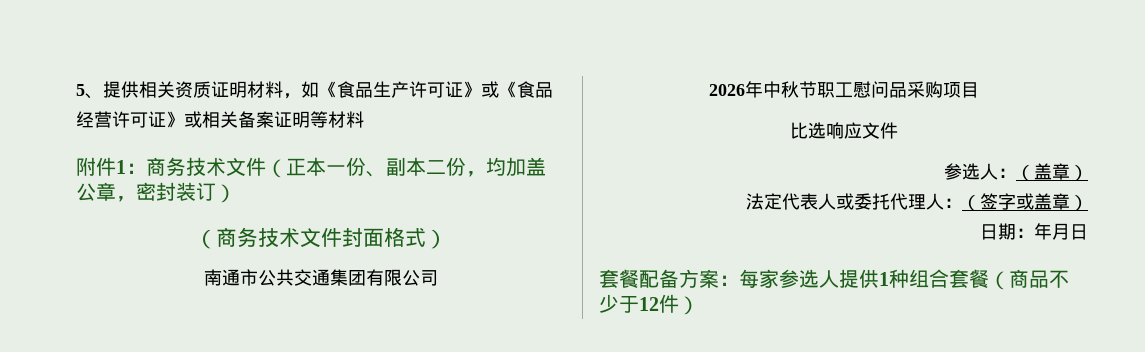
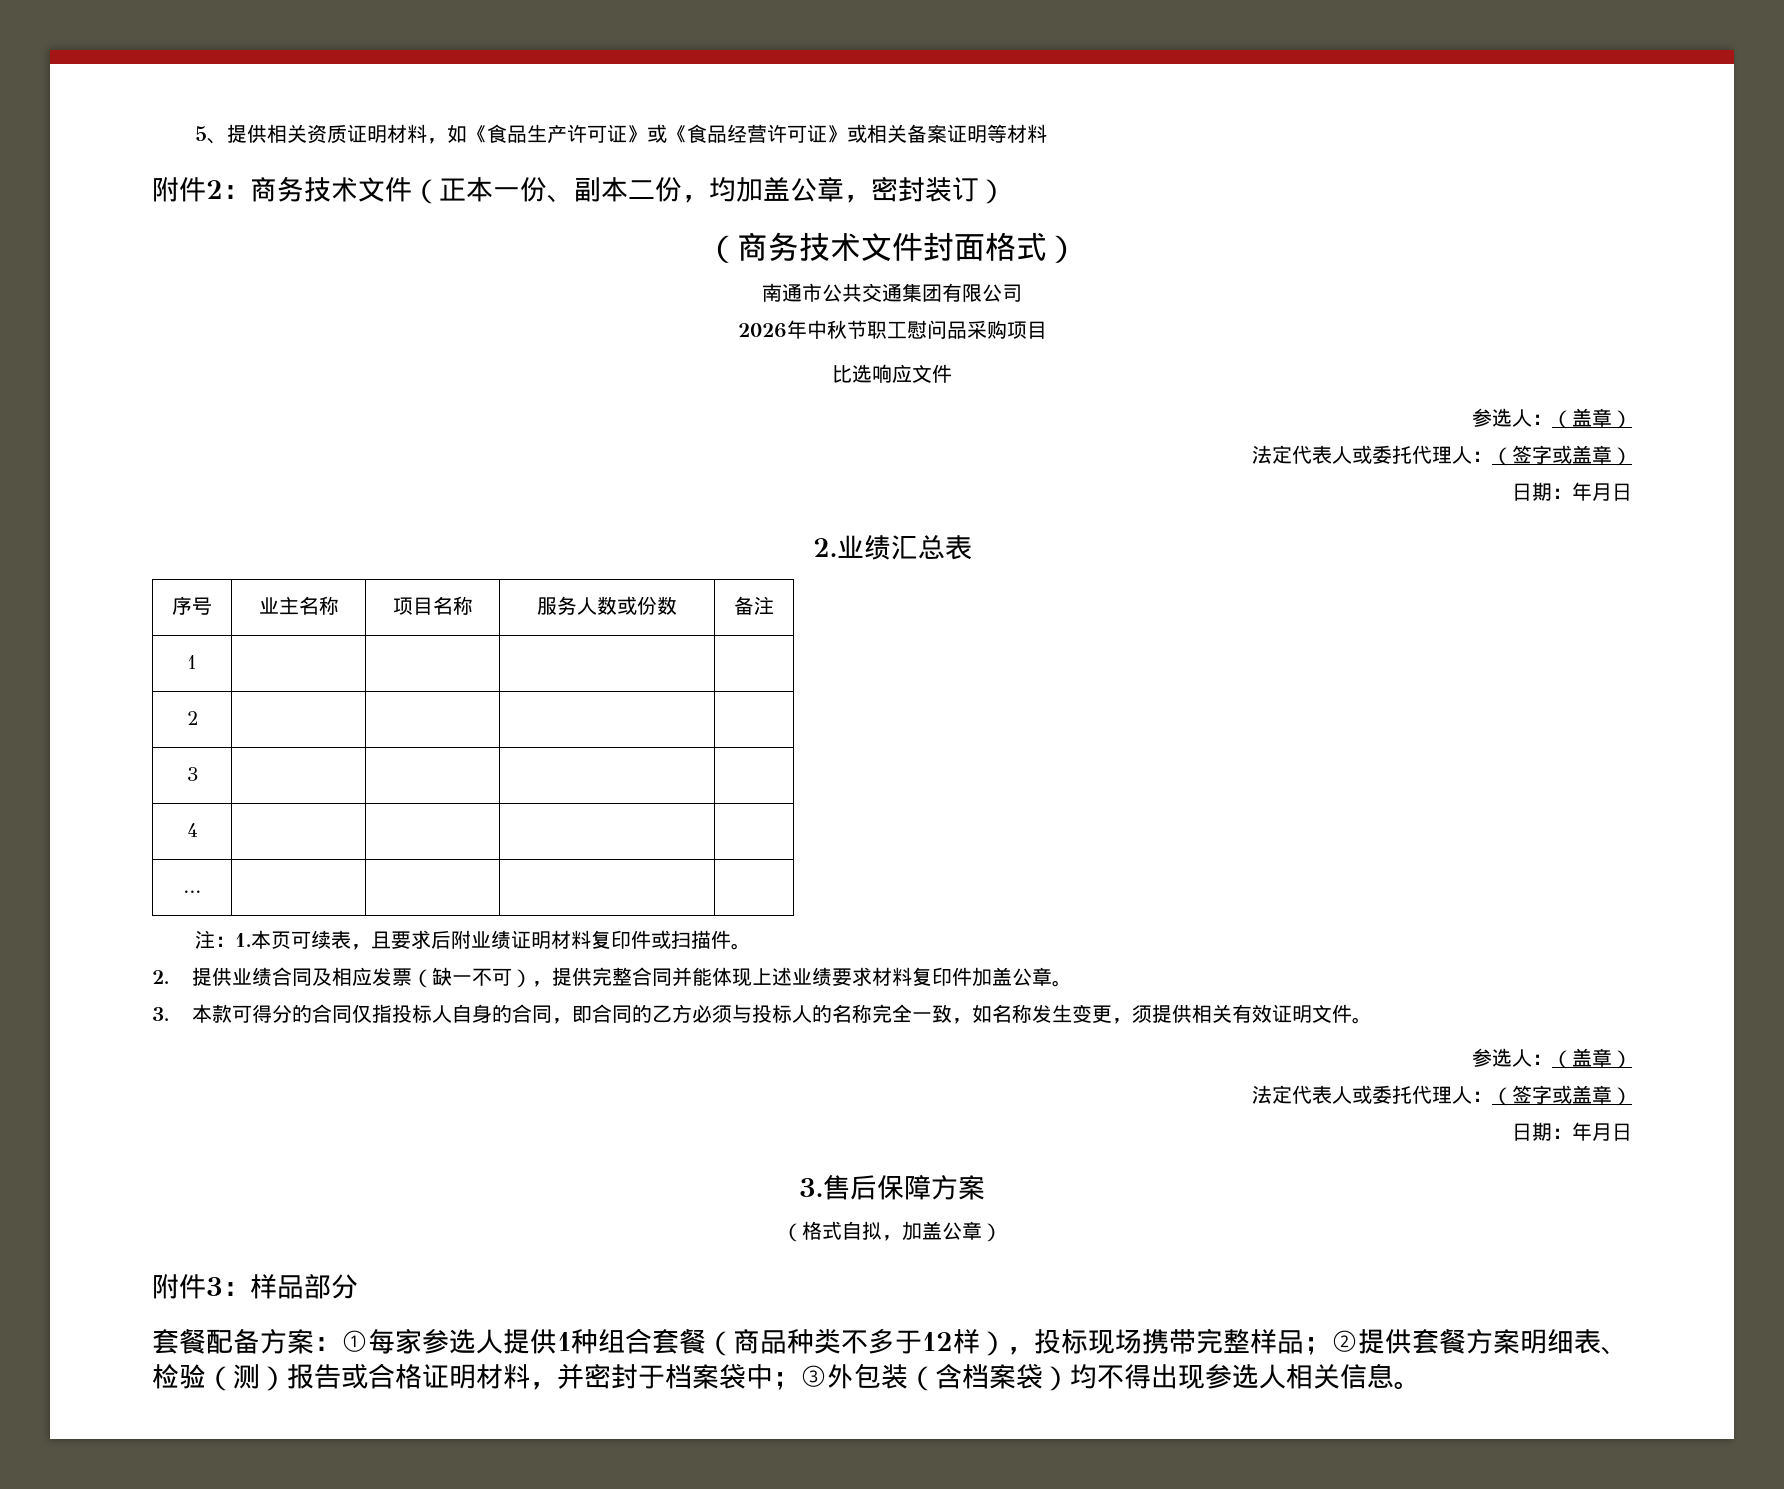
- 附件1：商务技术文件（正本一份、副本二份，均加盖公章，密封装订）
+ 附件2：商务技术文件（正本一份、副本二份，均加盖公章，密封装订）
+ 2.业绩汇总表
+ 序号 | 业主名称 | 项目名称 | 服务人数或份数 | 备注
+ 1 | | | |
+ 2 | | | |
+ 3 | | | |
+ 4 | | | |
+ … | | | |
+ 注：1.本页可续表，且要求后附业绩证明材料复印件或扫描件。
+ 2.提供业绩合同及相应发票（缺一不可），提供完整合同并能体现上述业绩要求材料复印件加盖公章。
+ 3.本款可得分的合同仅指投标人自身的合同，即合同的乙方必须与投标人的名称完全一致，如名称发生变更，须提供相关有效证明文件。
+ 参选人：（盖章）
+ 法定代表人或委托代理人：（签字或盖章）
+ 日期：年月日
+ 3.售后保障方案
+ （格式自拟，加盖公章）
+ 附件3：样品部分
- 套餐配备方案：每家参选人提供1种组合套餐（商品不少于12件）
+ 套餐配备方案：①每家参选人提供1种组合套餐（商品种类不多于12样），投标现场携带完整样品；②提供套餐方案明细表、检验（测）报告或合格证明材料，并密封于档案袋中；③外包装（含档案袋）均不得出现参选人相关信息。

